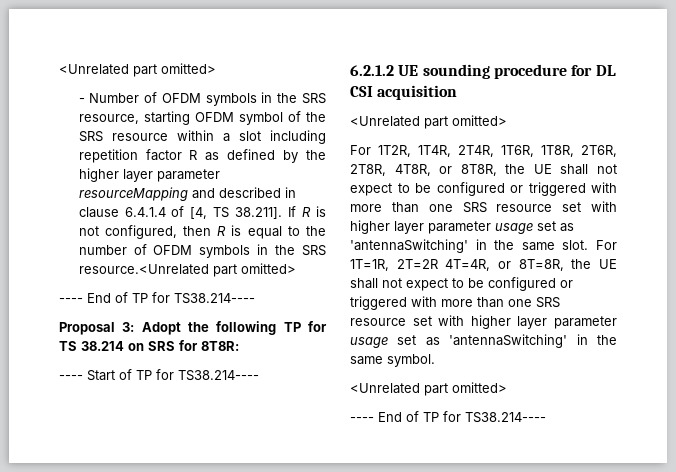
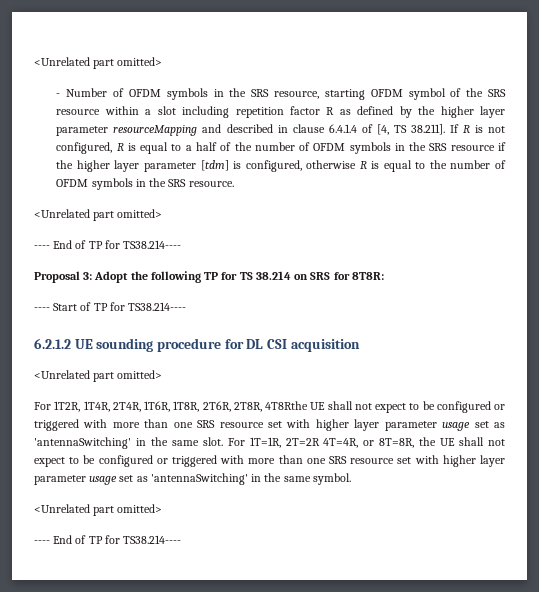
- - Number of OFDM symbols in the SRS resource, starting OFDM symbol of the SRS resource within a slot including repetition factor R as defined by the higher layer parameter resourceMapping and described in clause 6.4.1.4 of [4, TS 38.211]. If R is not configured, then R is equal to the number of OFDM symbols in the SRS resource.<Unrelated part omitted>
+ - Number of OFDM symbols in the SRS resource, starting OFDM symbol of the SRS resource within a slot including repetition factor R as defined by the higher layer parameter resourceMapping and described in clause 6.4.1.4 of [4, TS 38.211]. If R is not configured, R is equal to a half of the number of OFDM symbols in the SRS resource if the higher layer parameter [tdm] is configured, otherwise R is equal to the number of OFDM symbols in the SRS resource.
+ <Unrelated part omitted>
- For 1T2R, 1T4R, 2T4R, 1T6R, 1T8R, 2T6R, 2T8R, 4T8R, or 8T8R, the UE shall not expect to be configured or triggered with more than one SRS resource set with higher layer parameter usage set as 'antennaSwitching' in the same slot.
+ For 1T2R, 1T4R, 2T4R, 1T6R, 1T8R, 2T6R, 2T8R, 4T8Rthe UE shall not expect to be configured or triggered with more than one SRS resource set with higher layer parameter usage set as 'antennaSwitching' in the same slot.

